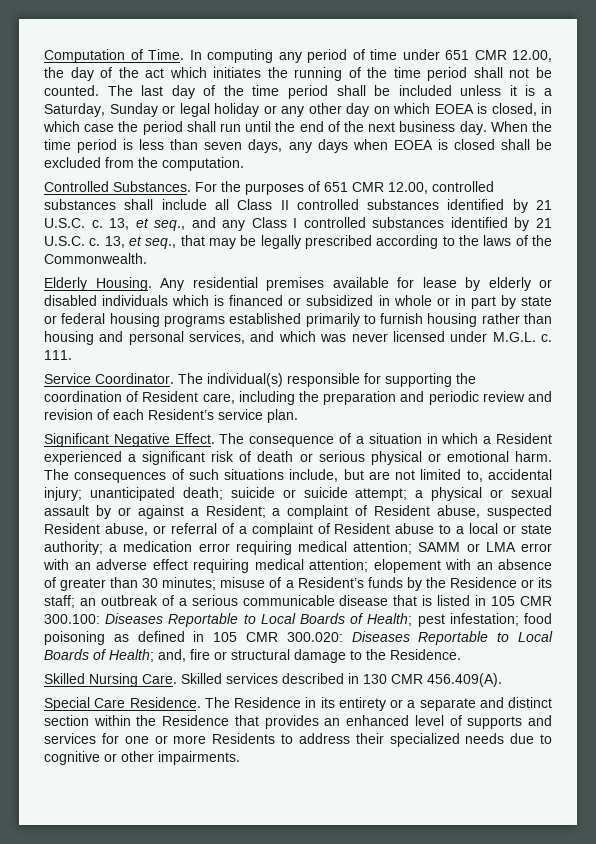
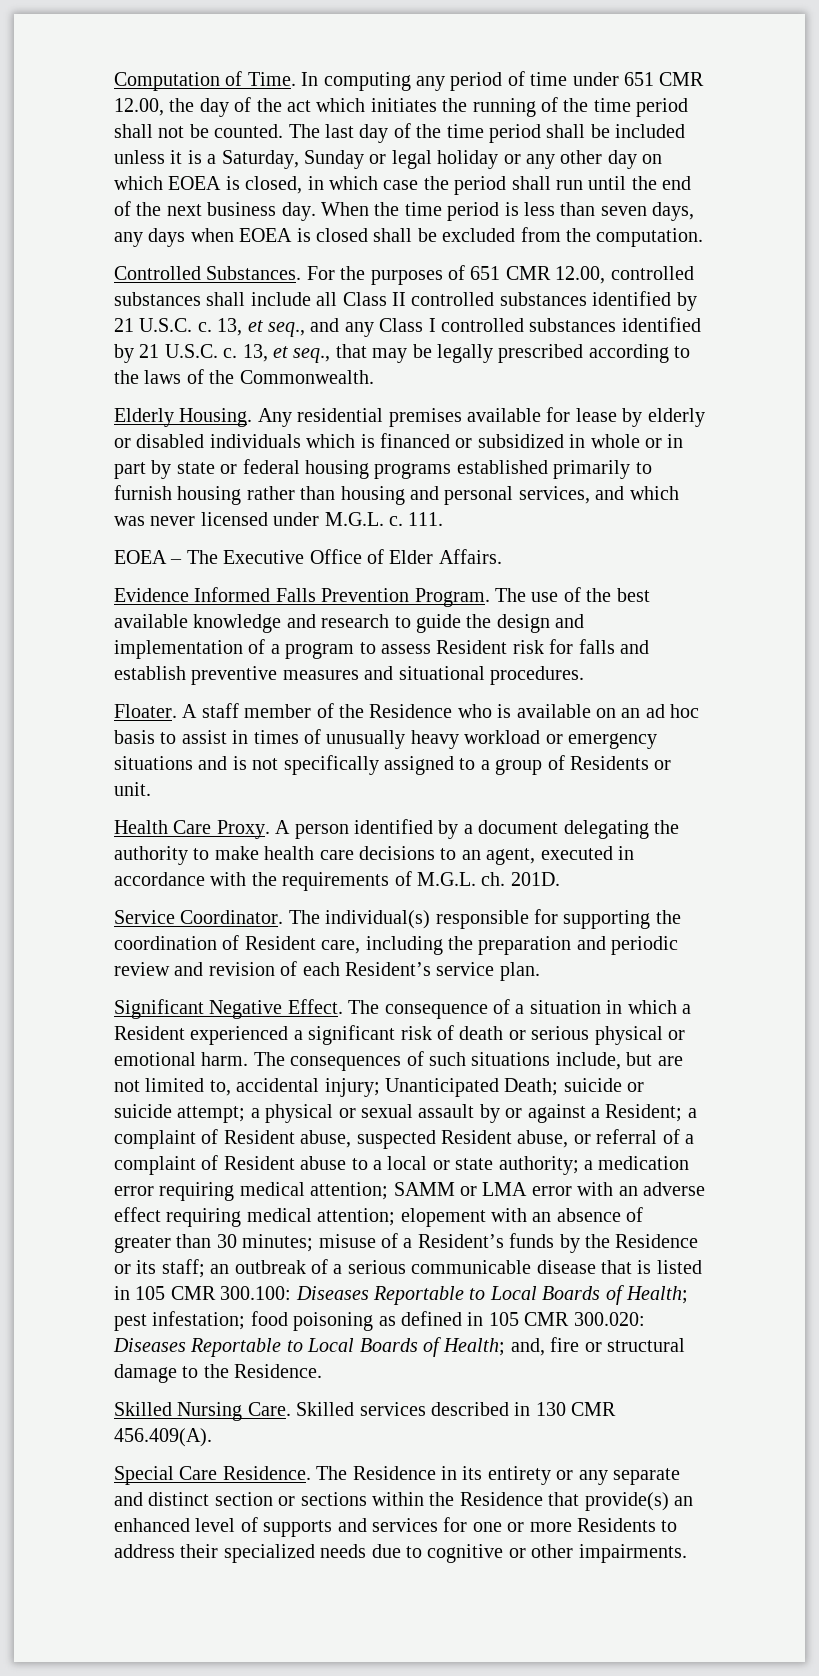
+ EOEA – The Executive Office of Elder Affairs.
+ Evidence Informed Falls Prevention Program. The use of the best available knowledge and research to guide the design and implementation of a program to assess Resident risk for falls and establish preventive measures and situational procedures.
+ Floater. A staff member of the Residence who is available on an ad hoc basis to assist in times of unusually heavy workload or emergency situations and is not specifically assigned to a group of Residents or unit.
+ Health Care Proxy. A person identified by a document delegating the authority to make health care decisions to an agent, executed in accordance with the requirements of M.G.L. ch. 201D.
- unanticipated death;
+ Unanticipated Death;
- The Residence in its entirety or a separate and distinct section within the Residence that provides an enhanced level of supports and services for one or more Residents to address their specialized needs due to cognitive or other impairments.
+ The Residence in its entirety or any separate and distinct section or sections within the Residence that provide(s) an enhanced level of supports and services for one or more Residents to address their specialized needs due to cognitive or other impairments.

